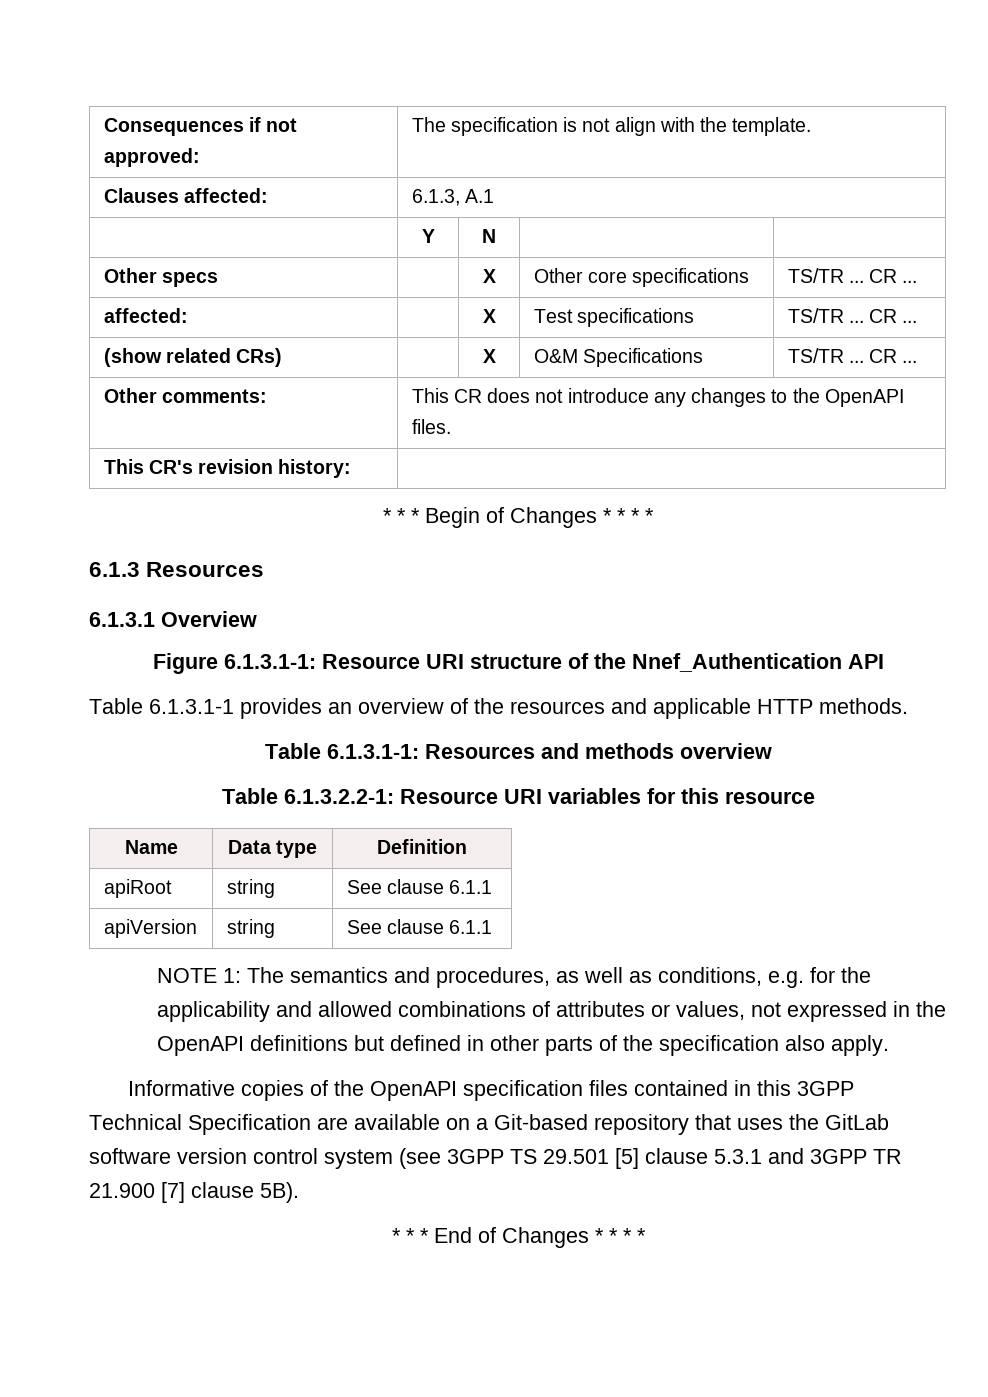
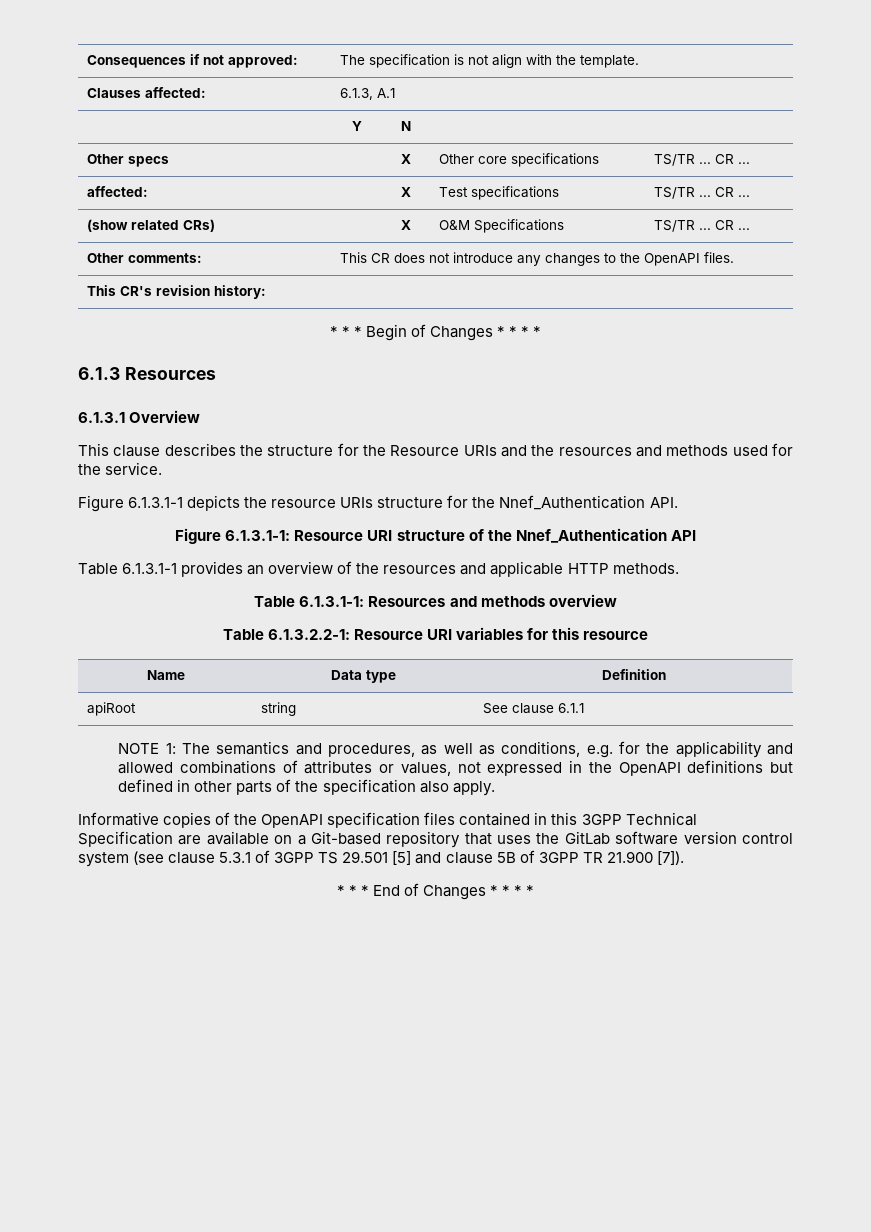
+ This clause describes the structure for the Resource URIs and the resources and methods used for the service.
+ Figure 6.1.3.1-1 depicts the resource URIs structure for the Nnef_Authentication API.
- apiVersion | string | See clause 6.1.1
- Informative copies of the OpenAPI specification files contained in this 3GPP Technical Specification are available on a Git-based repository that uses the GitLab software version control system (see 3GPP TS 29.501 [5] clause 5.3.1 and 3GPP TR 21.900 [7] clause 5B).
+ Informative copies of the OpenAPI specification files contained in this 3GPP Technical Specification are available on a Git-based repository that uses the GitLab software version control system (see clause 5.3.1 of 3GPP TS 29.501 [5] and clause 5B of 3GPP TR 21.900 [7]).

